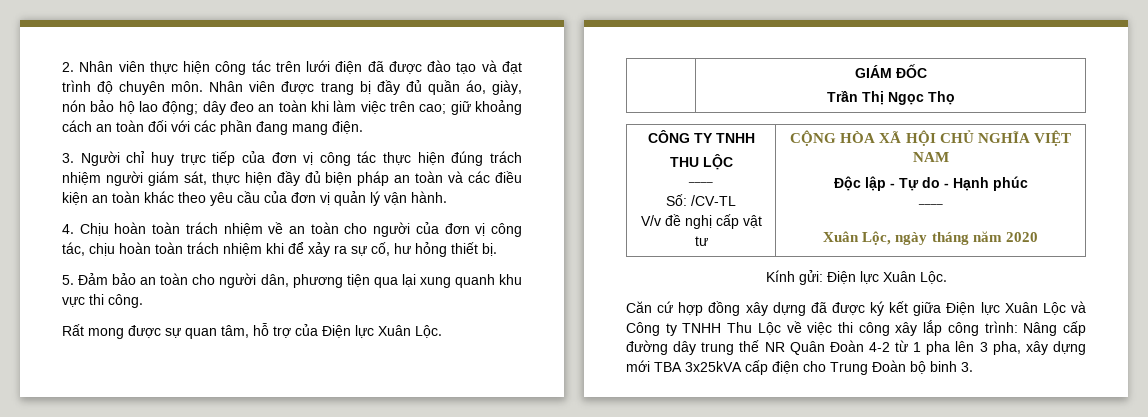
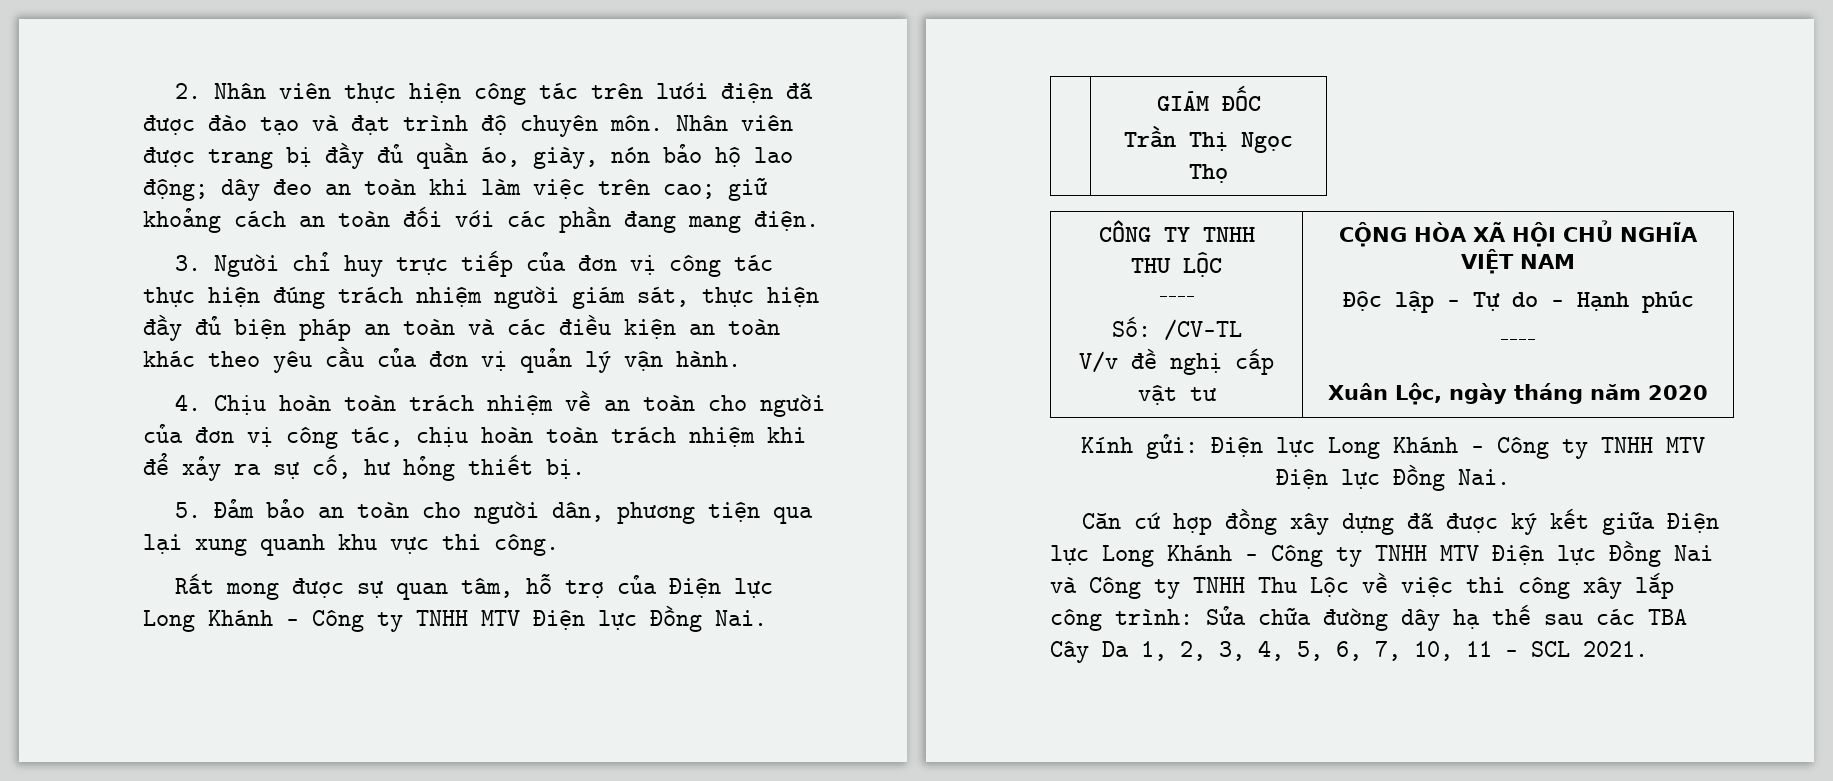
- Rất mong được sự quan tâm, hỗ trợ của Điện lực Xuân Lộc.
+ Rất mong được sự quan tâm, hỗ trợ của Điện lực Long Khánh - Công ty TNHH MTV Điện lực Đồng Nai.
- Kính gửi: Điện lực Xuân Lộc.
+ Kính gửi: Điện lực Long Khánh - Công ty TNHH MTV Điện lực Đồng Nai.
- Căn cứ hợp đồng xây dựng đã được ký kết giữa Điện lực Xuân Lộc và Công ty TNHH Thu Lộc về việc thi công xây lắp công trình: Nâng cấp đường dây trung thế NR Quân Đoàn 4-2 từ 1 pha lên 3 pha, xây dựng mới TBA 3x25kVA cấp điện cho Trung Đoàn bộ binh 3.
+ Căn cứ hợp đồng xây dựng đã được ký kết giữa Điện lực Long Khánh - Công ty TNHH MTV Điện lực Đồng Nai và Công ty TNHH Thu Lộc về việc thi công xây lắp công trình: Sửa chữa đường dây hạ thế sau các TBA Cây Da 1, 2, 3, 4, 5, 6, 7, 10, 11 – SCL 2021.

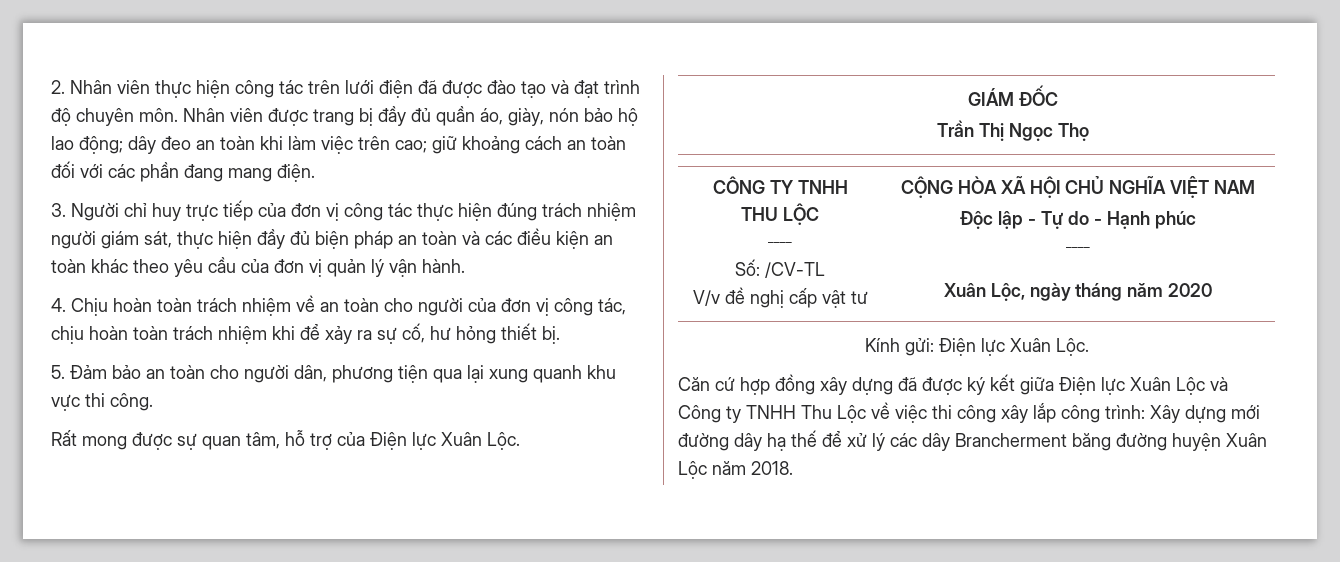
- Rất mong được sự quan tâm, hỗ trợ của Điện lực Long Khánh - Công ty TNHH MTV Điện lực Đồng Nai.
+ Rất mong được sự quan tâm, hỗ trợ của Điện lực Xuân Lộc.
- Kính gửi: Điện lực Long Khánh - Công ty TNHH MTV Điện lực Đồng Nai.
+ Kính gửi: Điện lực Xuân Lộc.
- Căn cứ hợp đồng xây dựng đã được ký kết giữa Điện lực Long Khánh - Công ty TNHH MTV Điện lực Đồng Nai và Công ty TNHH Thu Lộc về việc thi công xây lắp công trình: Sửa chữa đường dây hạ thế sau các TBA Cây Da 1, 2, 3, 4, 5, 6, 7, 10, 11 – SCL 2021.
+ Căn cứ hợp đồng xây dựng đã được ký kết giữa Điện lực Xuân Lộc và Công ty TNHH Thu Lộc về việc thi công xây lắp công trình: Xây dựng mới đường dây hạ thế để xử lý các dây Brancherment băng đường huyện Xuân Lộc năm 2018.

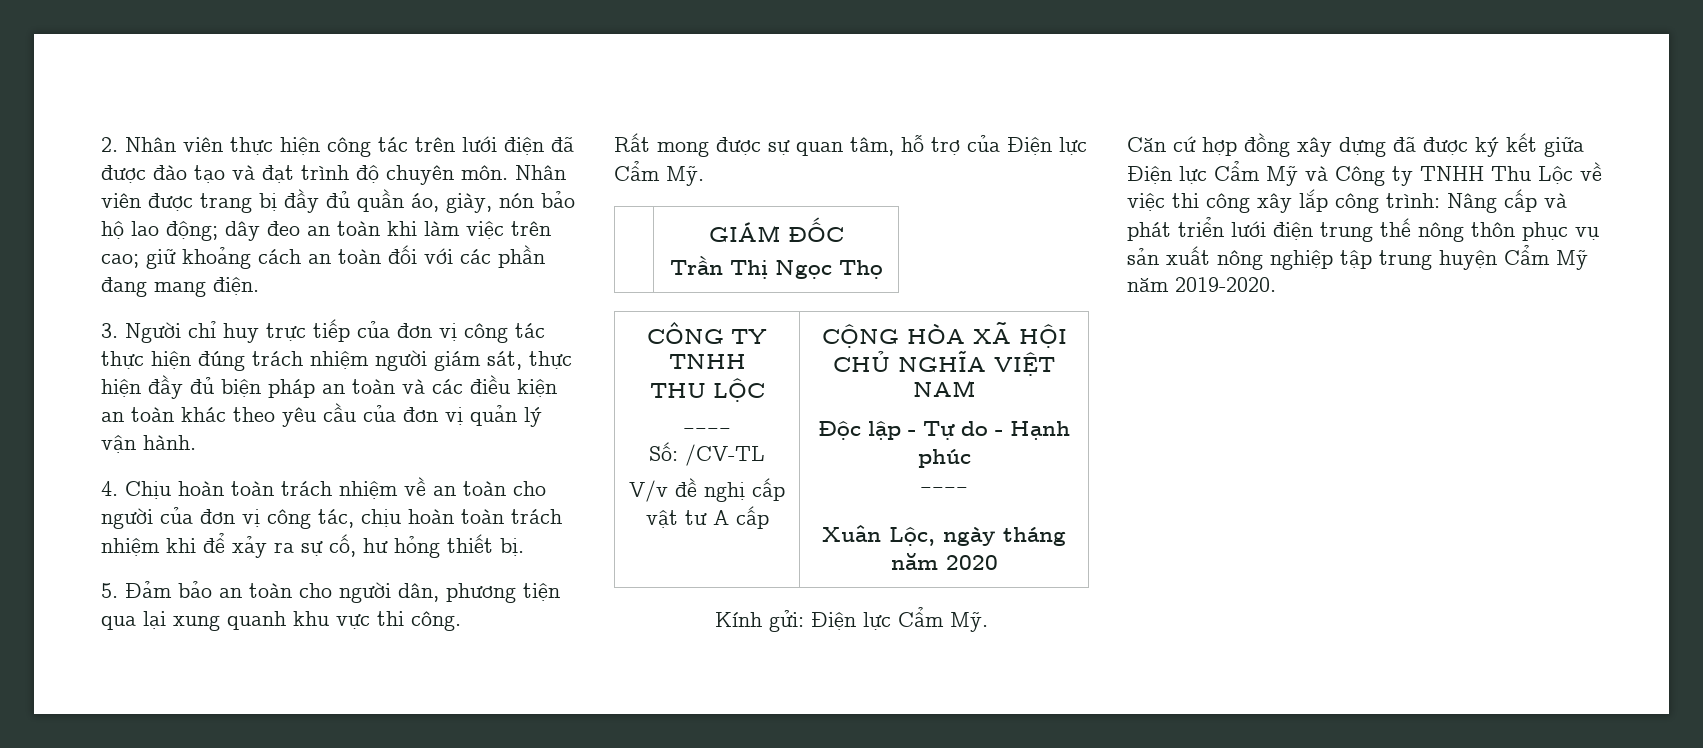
- Rất mong được sự quan tâm, hỗ trợ của Điện lực Xuân Lộc.
+ Rất mong được sự quan tâm, hỗ trợ của Điện lực Cẩm Mỹ.
  CÔNG TY TNHH
  THU LỘC
  ____
  Số: /CV-TL
- V/v đề nghị cấp vật tư | CỘNG HÒA XÃ HỘI CHỦ NGHĨA VIỆT NAM
+ V/v đề nghị cấp vật tư A cấp | CỘNG HÒA XÃ HỘI CHỦ NGHĨA VIỆT NAM
- Kính gửi: Điện lực Xuân Lộc.
+ Kính gửi: Điện lực Cẩm Mỹ.
- Căn cứ hợp đồng xây dựng đã được ký kết giữa Điện lực Xuân Lộc và Công ty TNHH Thu Lộc về việc thi công xây lắp công trình: Xây dựng mới đường dây hạ thế để xử lý các dây Brancherment băng đường huyện Xuân Lộc năm 2018.
+ Căn cứ hợp đồng xây dựng đã được ký kết giữa Điện lực Cẩm Mỹ và Công ty TNHH Thu Lộc về việc thi công xây lắp công trình: Nâng cấp và phát triển lưới điện trung thế nông thôn phục vụ sản xuất nông nghiệp tập trung huyện Cẩm Mỹ năm 2019-2020.

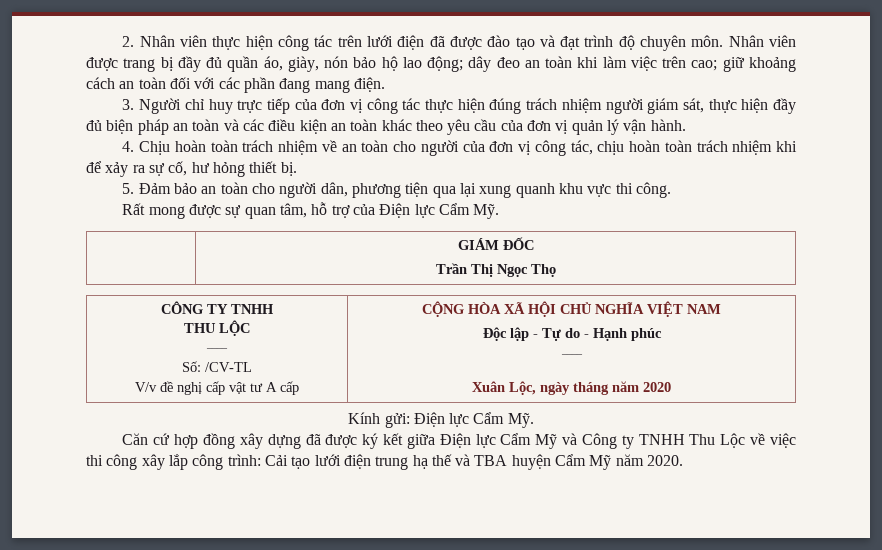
- Căn cứ hợp đồng xây dựng đã được ký kết giữa Điện lực Cẩm Mỹ và Công ty TNHH Thu Lộc về việc thi công xây lắp công trình: Nâng cấp và phát triển lưới điện trung thế nông thôn phục vụ sản xuất nông nghiệp tập trung huyện Cẩm Mỹ năm 2019-2020.
+ Căn cứ hợp đồng xây dựng đã được ký kết giữa Điện lực Cẩm Mỹ và Công ty TNHH Thu Lộc về việc thi công xây lắp công trình: Cải tạo lưới điện trung hạ thế và TBA huyện Cẩm Mỹ năm 2020.

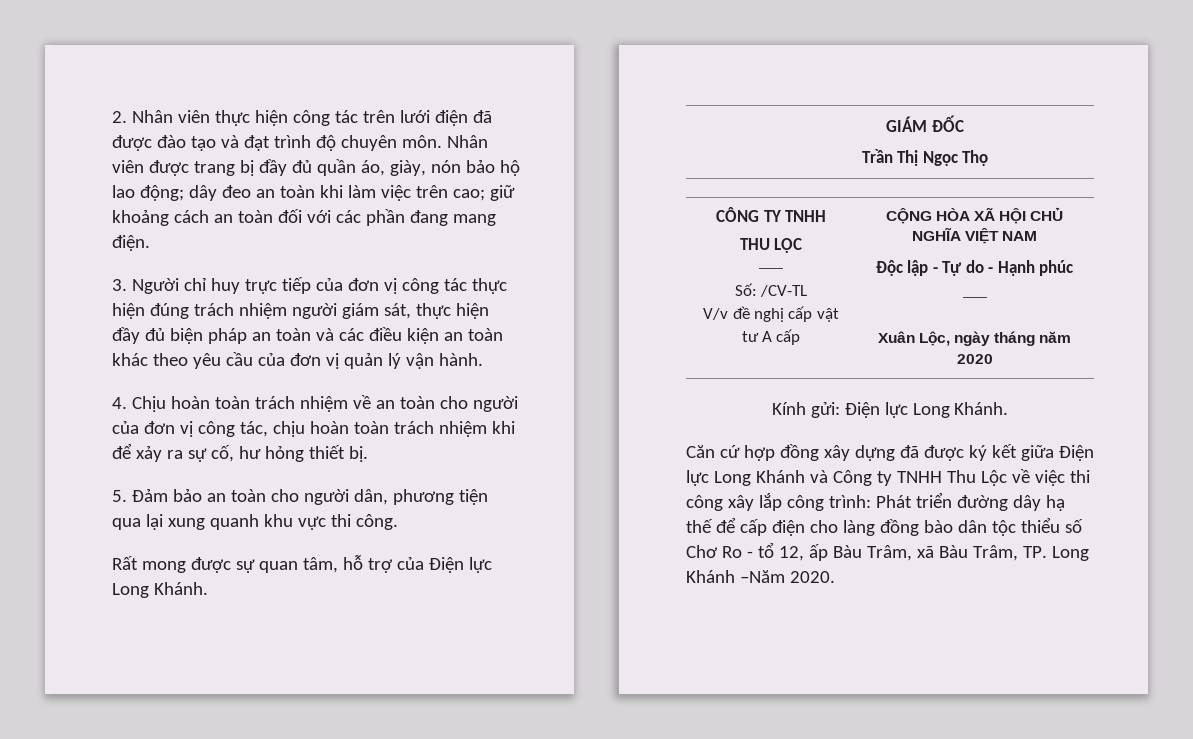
- Rất mong được sự quan tâm, hỗ trợ của Điện lực Cẩm Mỹ.
+ Rất mong được sự quan tâm, hỗ trợ của Điện lực Long Khánh.
- Kính gửi: Điện lực Cẩm Mỹ.
+ Kính gửi: Điện lực Long Khánh.
- Căn cứ hợp đồng xây dựng đã được ký kết giữa Điện lực Cẩm Mỹ và Công ty TNHH Thu Lộc về việc thi công xây lắp công trình: Cải tạo lưới điện trung hạ thế và TBA huyện Cẩm Mỹ năm 2020.
+ Căn cứ hợp đồng xây dựng đã được ký kết giữa Điện lực Long Khánh và Công ty TNHH Thu Lộc về việc thi công xây lắp công trình: Phát triển đường dây hạ thế để cấp điện cho làng đồng bào dân tộc thiểu số Chơ Ro - tổ 12, ấp Bàu Trâm, xã Bàu Trâm, TP. Long Khánh –Năm 2020.

